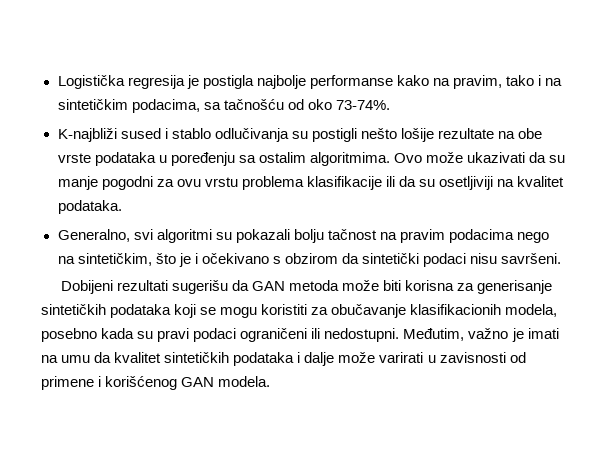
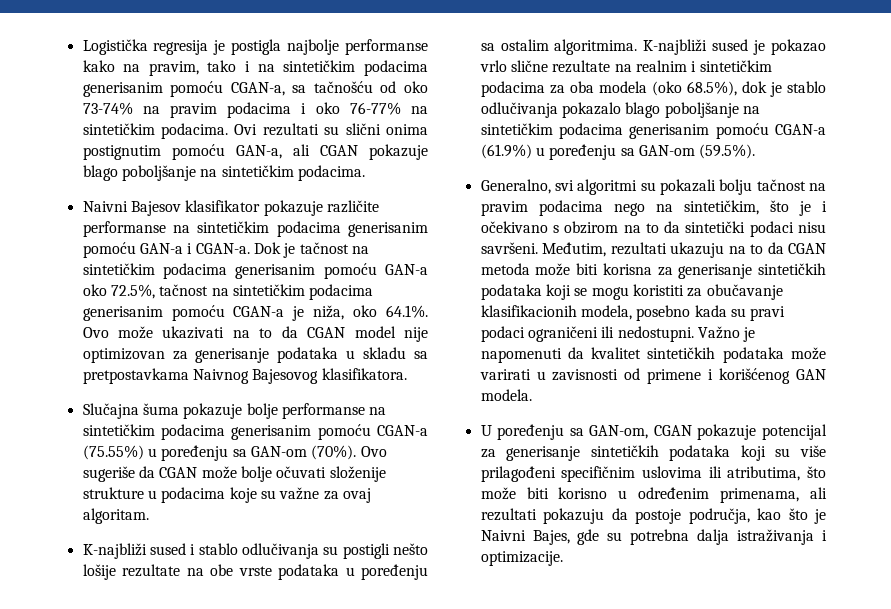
- Logistička regresija je postigla najbolje performanse kako na pravim, tako i na sintetičkim podacima, sa tačnošću od oko 73-74%.
+ Logistička regresija je postigla najbolje performanse kako na pravim, tako i na sintetičkim podacima generisanim pomoću CGAN-a, sa tačnošću od oko 73-74% na pravim podacima i oko 76-77% na sintetičkim podacima. Ovi rezultati su slični onima postignutim pomoću GAN-a, ali CGAN pokazuje blago poboljšanje na sintetičkim podacima.
+ Naivni Bajesov klasifikator pokazuje različite performanse na sintetičkim podacima generisanim pomoću GAN-a i CGAN-a. Dok je tačnost na sintetičkim podacima generisanim pomoću GAN-a oko 72.5%, tačnost na sintetičkim podacima generisanim pomoću CGAN-a je niža, oko 64.1%. Ovo može ukazivati na to da CGAN model nije optimizovan za generisanje podataka u skladu sa pretpostavkama Naivnog Bajesovog klasifikatora.
+ Slučajna šuma pokazuje bolje performanse na sintetičkim podacima generisanim pomoću CGAN-a (75.55%) u poređenju sa GAN-om (70%). Ovo sugeriše da CGAN može bolje očuvati složenije strukture u podacima koje su važne za ovaj algoritam.
- Ovo može ukazivati da su manje pogodni za ovu vrstu problema klasifikacije ili da su osetljiviji na kvalitet podataka.
+ K-najbliži sused je pokazao vrlo slične rezultate na realnim i sintetičkim podacima za oba modela (oko 68.5%), dok je stablo odlučivanja pokazalo blago poboljšanje na sintetičkim podacima generisanim pomoću CGAN-a (61.9%) u poređenju sa GAN-om (59.5%).
- Generalno, svi algoritmi su pokazali bolju tačnost na pravim podacima nego na sintetičkim, što je i očekivano s obzirom da sintetički podaci nisu savršeni.
- Dobijeni rezultati sugerišu da GAN metoda može biti korisna za generisanje sintetičkih podataka koji se mogu koristiti za obučavanje klasifikacionih modela, posebno kada su pravi podaci ograničeni ili nedostupni.
+ Generalno, svi algoritmi su pokazali bolju tačnost na pravim podacima nego na sintetičkim, što je i očekivano s obzirom na to da sintetički podaci nisu savršeni. Međutim, rezultati ukazuju na to da CGAN metoda može biti korisna za generisanje sintetičkih podataka koji se mogu koristiti za obučavanje klasifikacionih modela, posebno kada su pravi podaci ograničeni ili nedostupni.
- Međutim, važno je imati na umu da kvalitet sintetičkih podataka i dalje može varirati u zavisnosti od primene i korišćenog GAN modela.
+ Važno je napomenuti da kvalitet sintetičkih podataka može varirati u zavisnosti od primene i korišćenog GAN modela.
+ U poređenju sa GAN-om, CGAN pokazuje potencijal za generisanje sintetičkih podataka koji su više prilagođeni specifičnim uslovima ili atributima, što može biti korisno u određenim primenama, ali rezultati pokazuju da postoje područja, kao što je Naivni Bajes, gde su potrebna dalja istraživanja i optimizacije.

